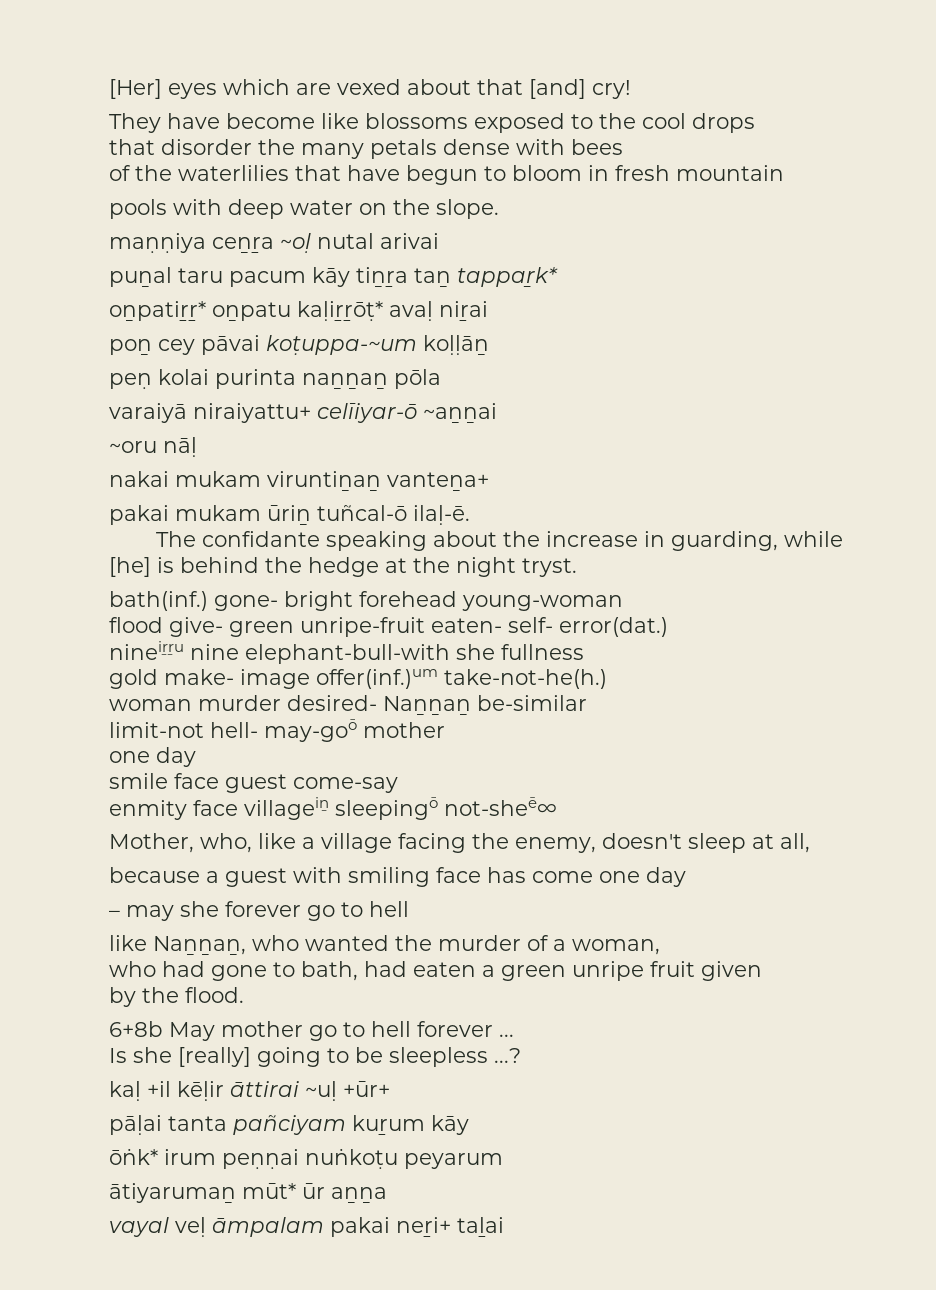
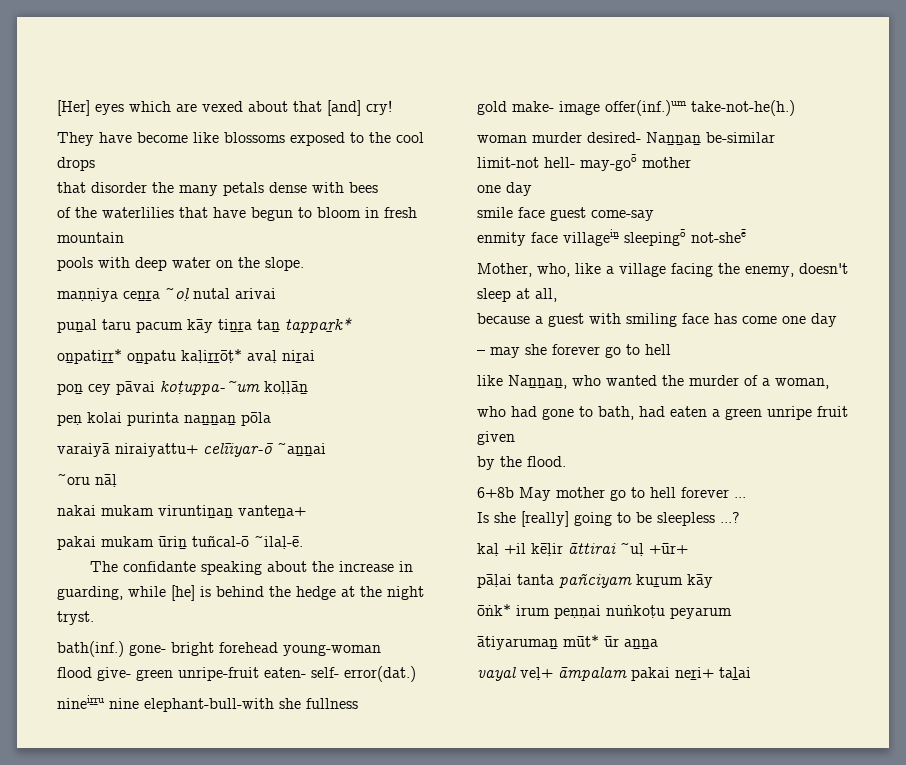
- pakai mukam ūriṉ tuñcal-ō ilaḷ-ē.
+ pakai mukam ūriṉ tuñcal-ō ~ilaḷ-ē.
- enmity face villageiṉ sleepingō not-sheē∞
+ enmity face villageiṉ sleepingō not-sheē
- vayal veḷ āmpalam pakai neṟi+ taḻai
+ vayal veḷ+ āmpalam pakai neṟi+ taḻai

